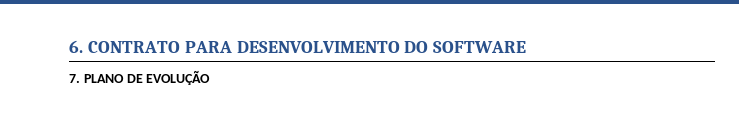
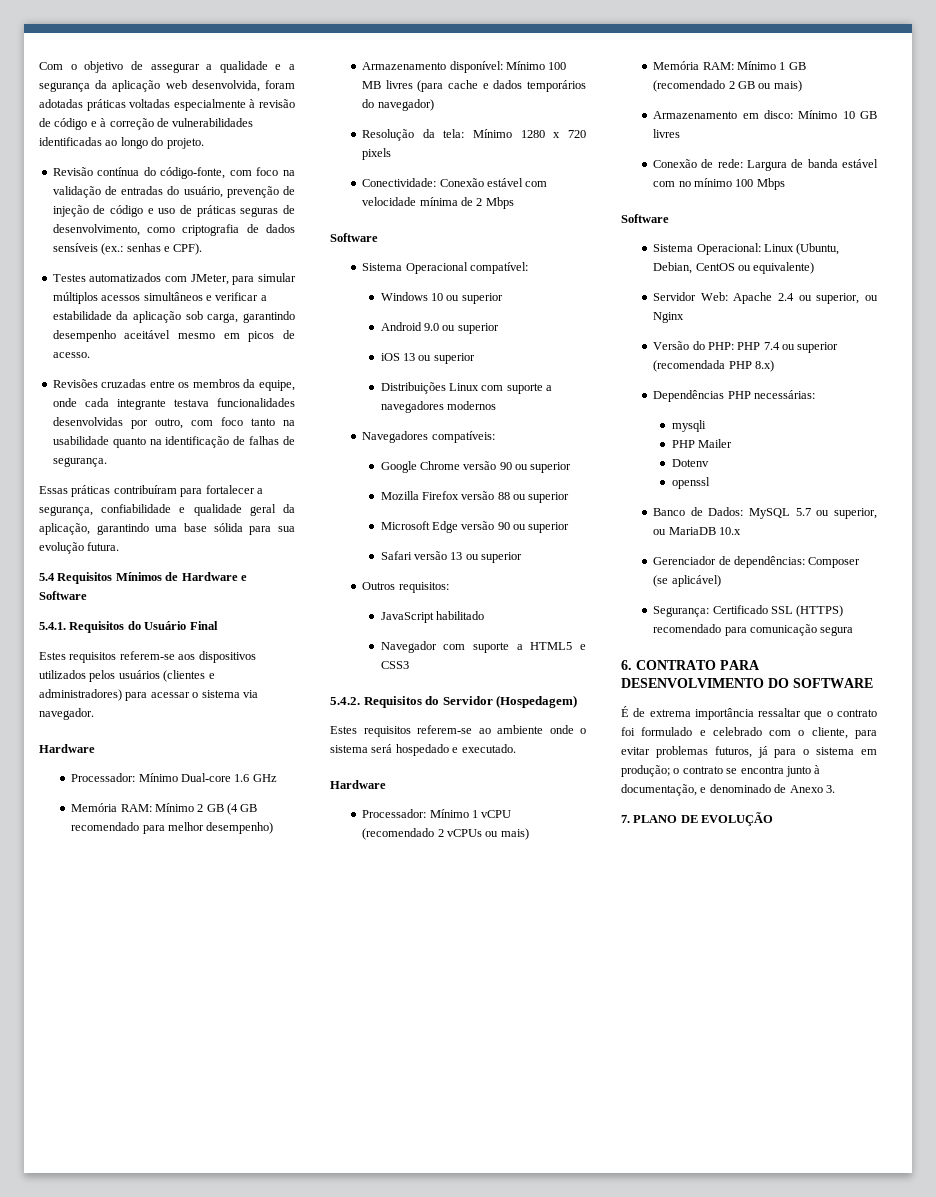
+ Com o objetivo de assegurar a qualidade e a segurança da aplicação web desenvolvida, foram adotadas práticas voltadas especialmente à revisão de código e à correção de vulnerabilidades identificadas ao longo do projeto.
+ Revisão contínua do código-fonte, com foco na validação de entradas do usuário, prevenção de injeção de código e uso de práticas seguras de desenvolvimento, como criptografia de dados sensíveis (ex.: senhas e CPF).
+ Testes automatizados com JMeter, para simular múltiplos acessos simultâneos e verificar a estabilidade da aplicação sob carga, garantindo desempenho aceitável mesmo em picos de acesso.
+ Revisões cruzadas entre os membros da equipe, onde cada integrante testava funcionalidades desenvolvidas por outro, com foco tanto na usabilidade quanto na identificação de falhas de segurança.
+ Essas práticas contribuíram para fortalecer a segurança, confiabilidade e qualidade geral da aplicação, garantindo uma base sólida para sua evolução futura.
+ 5.4 Requisitos Mínimos de Hardware e Software
+ 5.4.1. Requisitos do Usuário Final
+ Estes requisitos referem-se aos dispositivos utilizados pelos usuários (clientes e administradores) para acessar o sistema via navegador.
+ Hardware
+ Processador: Mínimo Dual-core 1.6 GHz
+ Memória RAM: Mínimo 2 GB (4 GB recomendado para melhor desempenho)
+ Armazenamento disponível: Mínimo 100 MB livres (para cache e dados temporários do navegador)
+ Resolução da tela: Mínimo 1280 x 720 pixels
+ Conectividade: Conexão estável com velocidade mínima de 2 Mbps
+ Software
+ Sistema Operacional compatível:
+ Windows 10 ou superior
+ Android 9.0 ou superior
+ iOS 13 ou superior
+ Distribuições Linux com suporte a navegadores modernos
+ Navegadores compatíveis:
+ Google Chrome versão 90 ou superior
+ Mozilla Firefox versão 88 ou superior
+ Microsoft Edge versão 90 ou superior
+ Safari versão 13 ou superior
+ Outros requisitos:
+ JavaScript habilitado
+ Navegador com suporte a HTML5 e CSS3
+ 5.4.2. Requisitos do Servidor (Hospedagem)
+ Estes requisitos referem-se ao ambiente onde o sistema será hospedado e executado.
+ Hardware
+ Processador: Mínimo 1 vCPU (recomendado 2 vCPUs ou mais)
+ Memória RAM: Mínimo 1 GB (recomendado 2 GB ou mais)
+ Armazenamento em disco: Mínimo 10 GB livres
+ Conexão de rede: Largura de banda estável com no mínimo 100 Mbps
+ Software
+ Sistema Operacional: Linux (Ubuntu, Debian, CentOS ou equivalente)
+ Servidor Web: Apache 2.4 ou superior, ou Nginx
+ Versão do PHP: PHP 7.4 ou superior (recomendada PHP 8.x)
+ Dependências PHP necessárias:
+ mysqli
+ PHP Mailer
+ Dotenv
+ openssl
+ Banco de Dados: MySQL 5.7 ou superior, ou MariaDB 10.x
+ Gerenciador de dependências: Composer (se aplicável)
+ Segurança: Certificado SSL (HTTPS) recomendado para comunicação segura
+ É de extrema importância ressaltar que o contrato foi formulado e celebrado com o cliente, para evitar problemas futuros, já para o sistema em produção; o contrato se encontra junto à documentação, e denominado de Anexo 3.

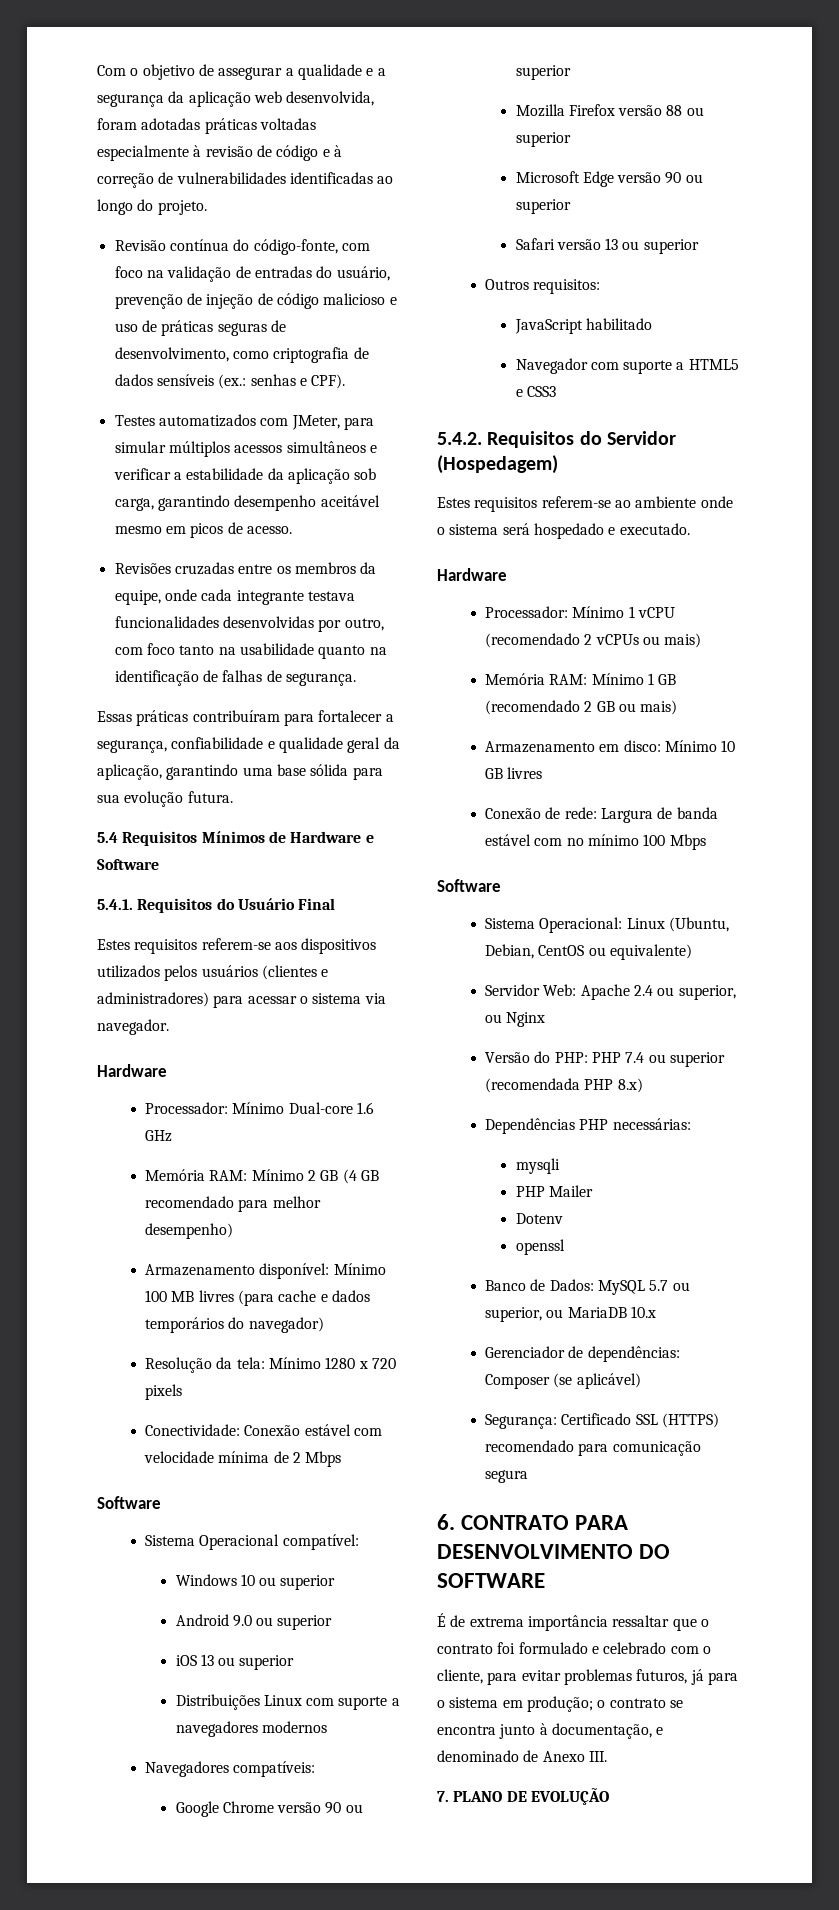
- Revisão contínua do código-fonte, com foco na validação de entradas do usuário, prevenção de injeção de código e uso de práticas seguras de desenvolvimento, como criptografia de dados sensíveis (ex.: senhas e CPF).
+ Revisão contínua do código-fonte, com foco na validação de entradas do usuário, prevenção de injeção de código malicioso e uso de práticas seguras de desenvolvimento, como criptografia de dados sensíveis (ex.: senhas e CPF).
- É de extrema importância ressaltar que o contrato foi formulado e celebrado com o cliente, para evitar problemas futuros, já para o sistema em produção; o contrato se encontra junto à documentação, e denominado de Anexo 3.
+ É de extrema importância ressaltar que o contrato foi formulado e celebrado com o cliente, para evitar problemas futuros, já para o sistema em produção; o contrato se encontra junto à documentação, e denominado de Anexo III.

